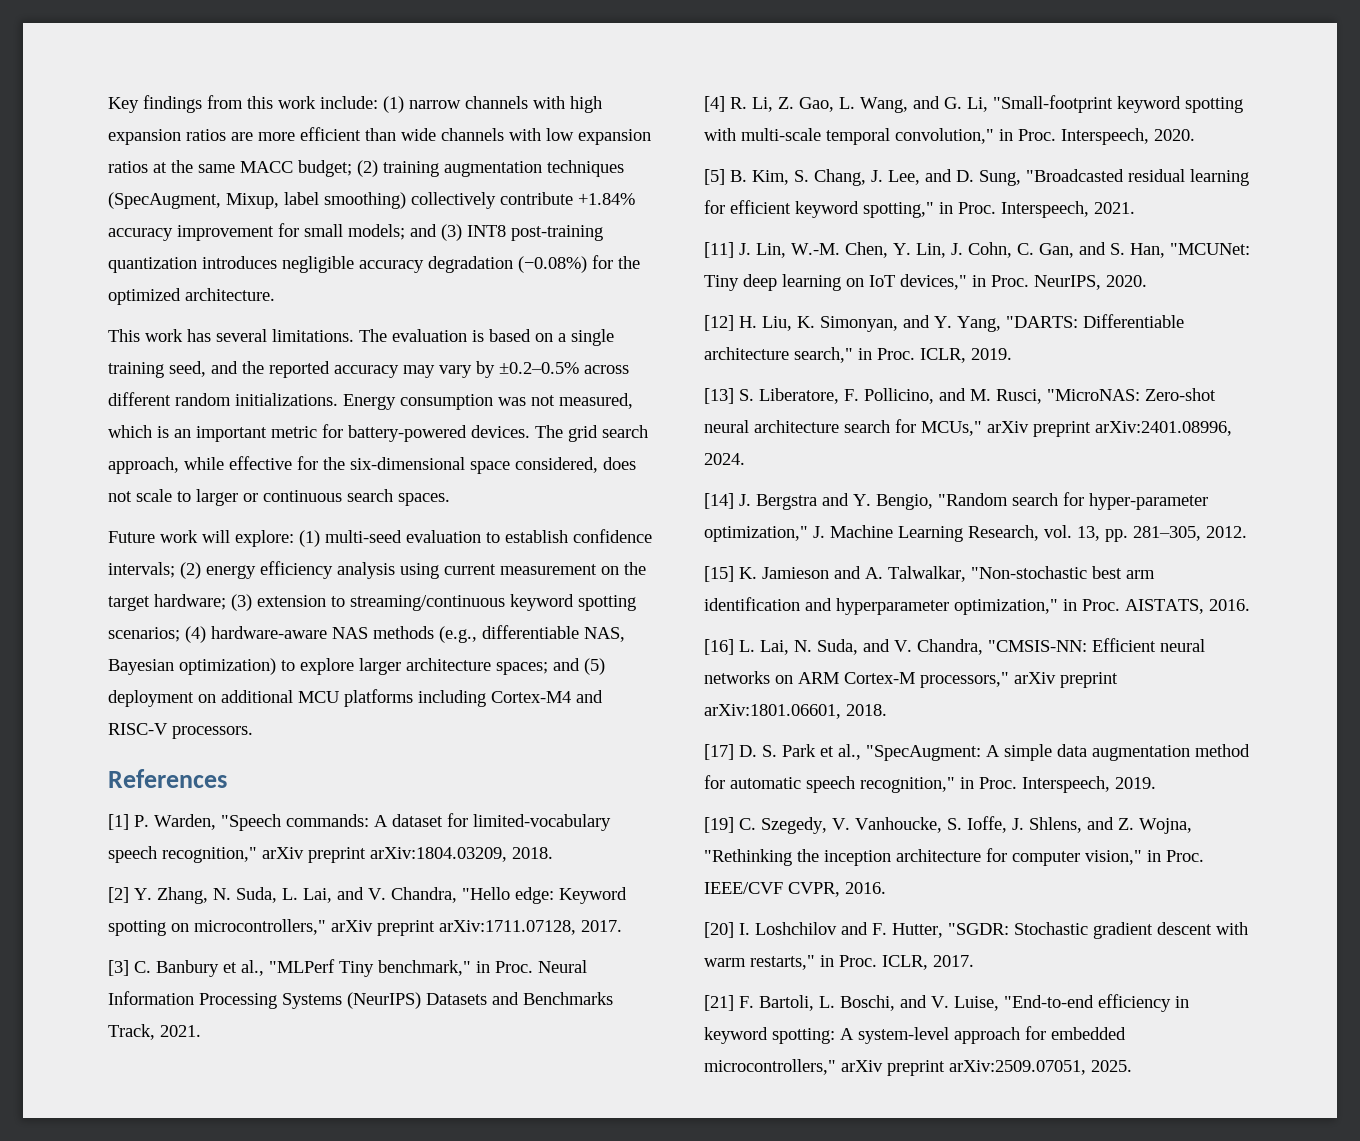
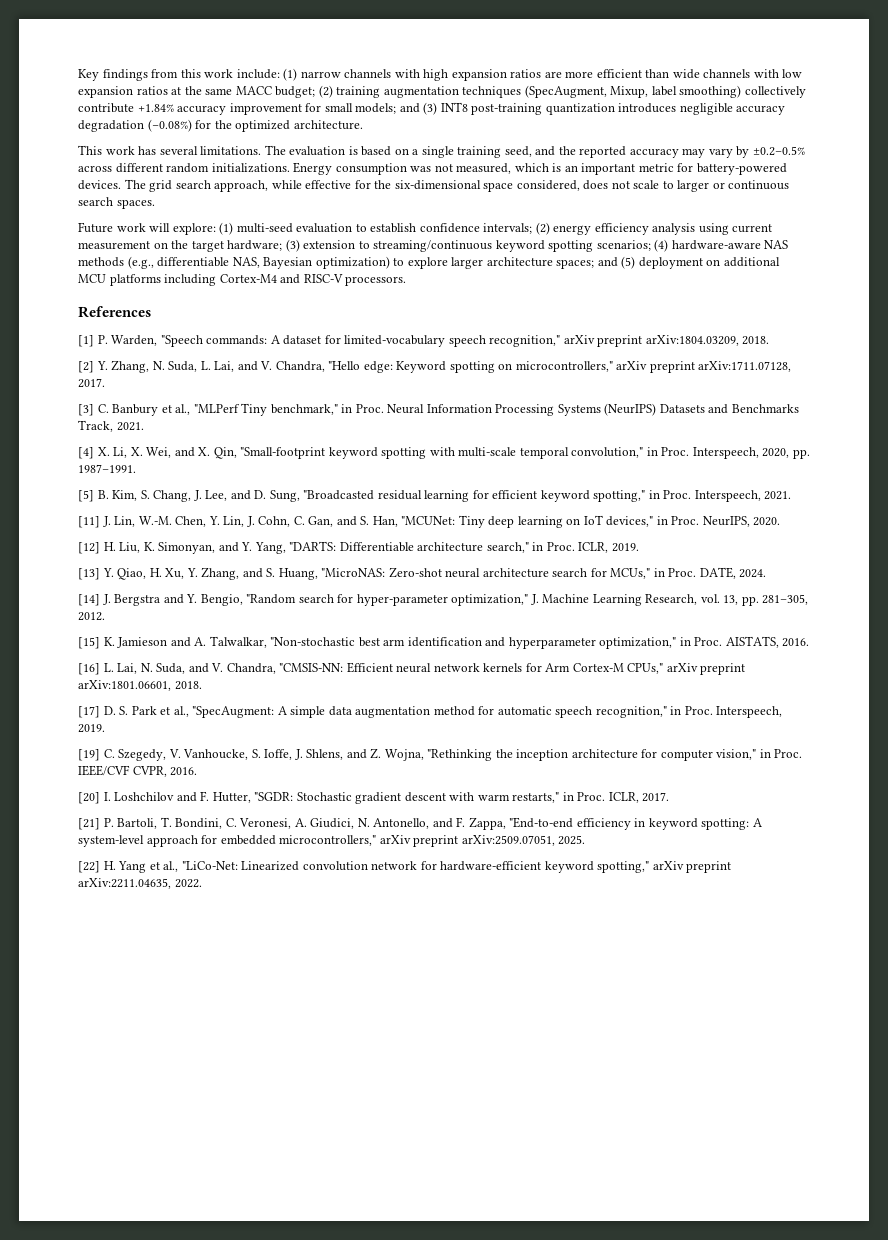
- [4] R. Li, Z. Gao, L. Wang, and G. Li, "Small-footprint keyword spotting with multi-scale temporal convolution," in Proc.
+ [4] X. Li, X. Wei, and X. Qin, "Small-footprint keyword spotting with multi-scale temporal convolution," in Proc.
- Interspeech, 2020.
+ Interspeech, 2020, pp. 1987–1991.
- [13] S. Liberatore, F. Pollicino, and M. Rusci, "MicroNAS: Zero-shot neural architecture search for MCUs," arXiv preprint arXiv:2401.08996, 2024.
+ [13] Y. Qiao, H. Xu, Y. Zhang, and S. Huang, "MicroNAS: Zero-shot neural architecture search for MCUs," in Proc. DATE, 2024.
- [16] L. Lai, N. Suda, and V. Chandra, "CMSIS-NN: Efficient neural networks on ARM Cortex-M processors," arXiv preprint arXiv:1801.06601, 2018.
+ [16] L. Lai, N. Suda, and V. Chandra, "CMSIS-NN: Efficient neural network kernels for Arm Cortex-M CPUs," arXiv preprint arXiv:1801.06601, 2018.
- [21] F. Bartoli, L. Boschi, and V. Luise, "End-to-end efficiency in keyword spotting: A system-level approach for embedded microcontrollers," arXiv preprint arXiv:2509.07051, 2025.
+ [21] P. Bartoli, T. Bondini, C. Veronesi, A. Giudici, N. Antonello, and F. Zappa, "End-to-end efficiency in keyword spotting: A system-level approach for embedded microcontrollers," arXiv preprint arXiv:2509.07051, 2025.
+ [22] H. Yang et al., "LiCo-Net: Linearized convolution network for hardware-efficient keyword spotting," arXiv preprint arXiv:2211.04635, 2022.

